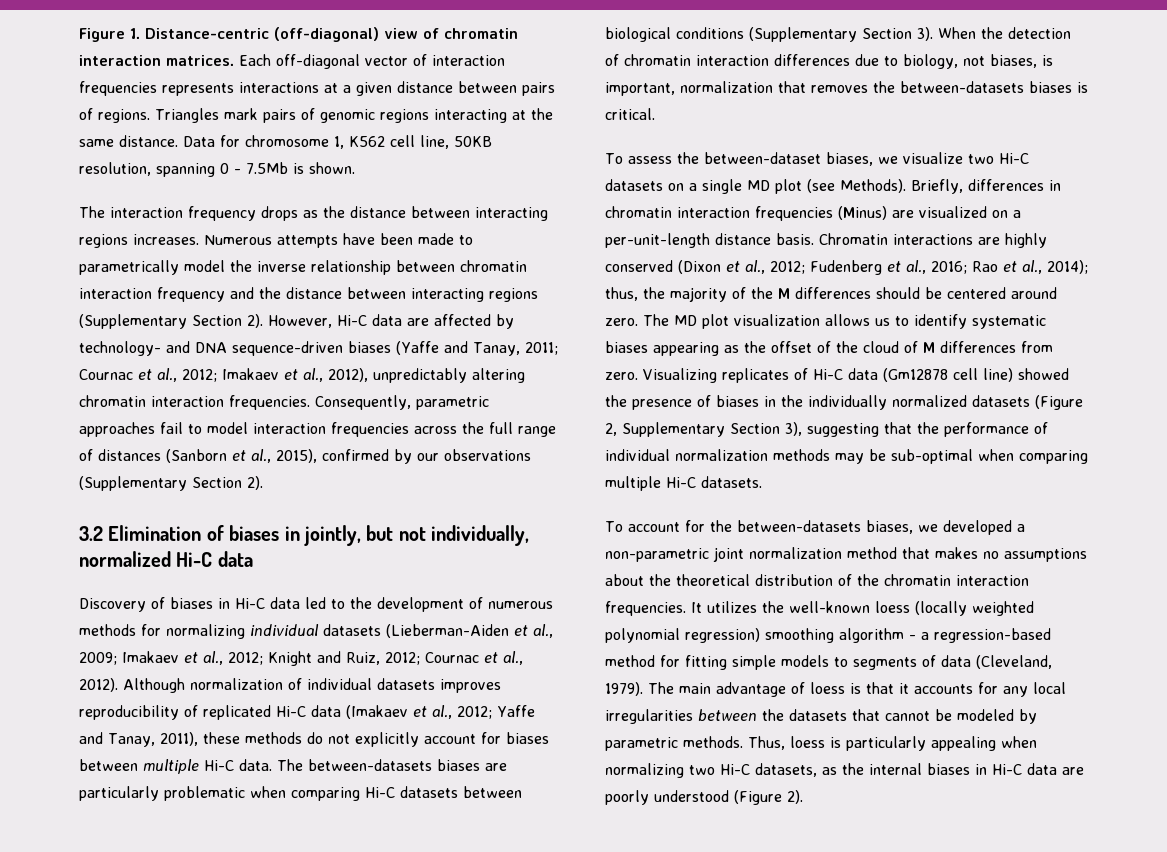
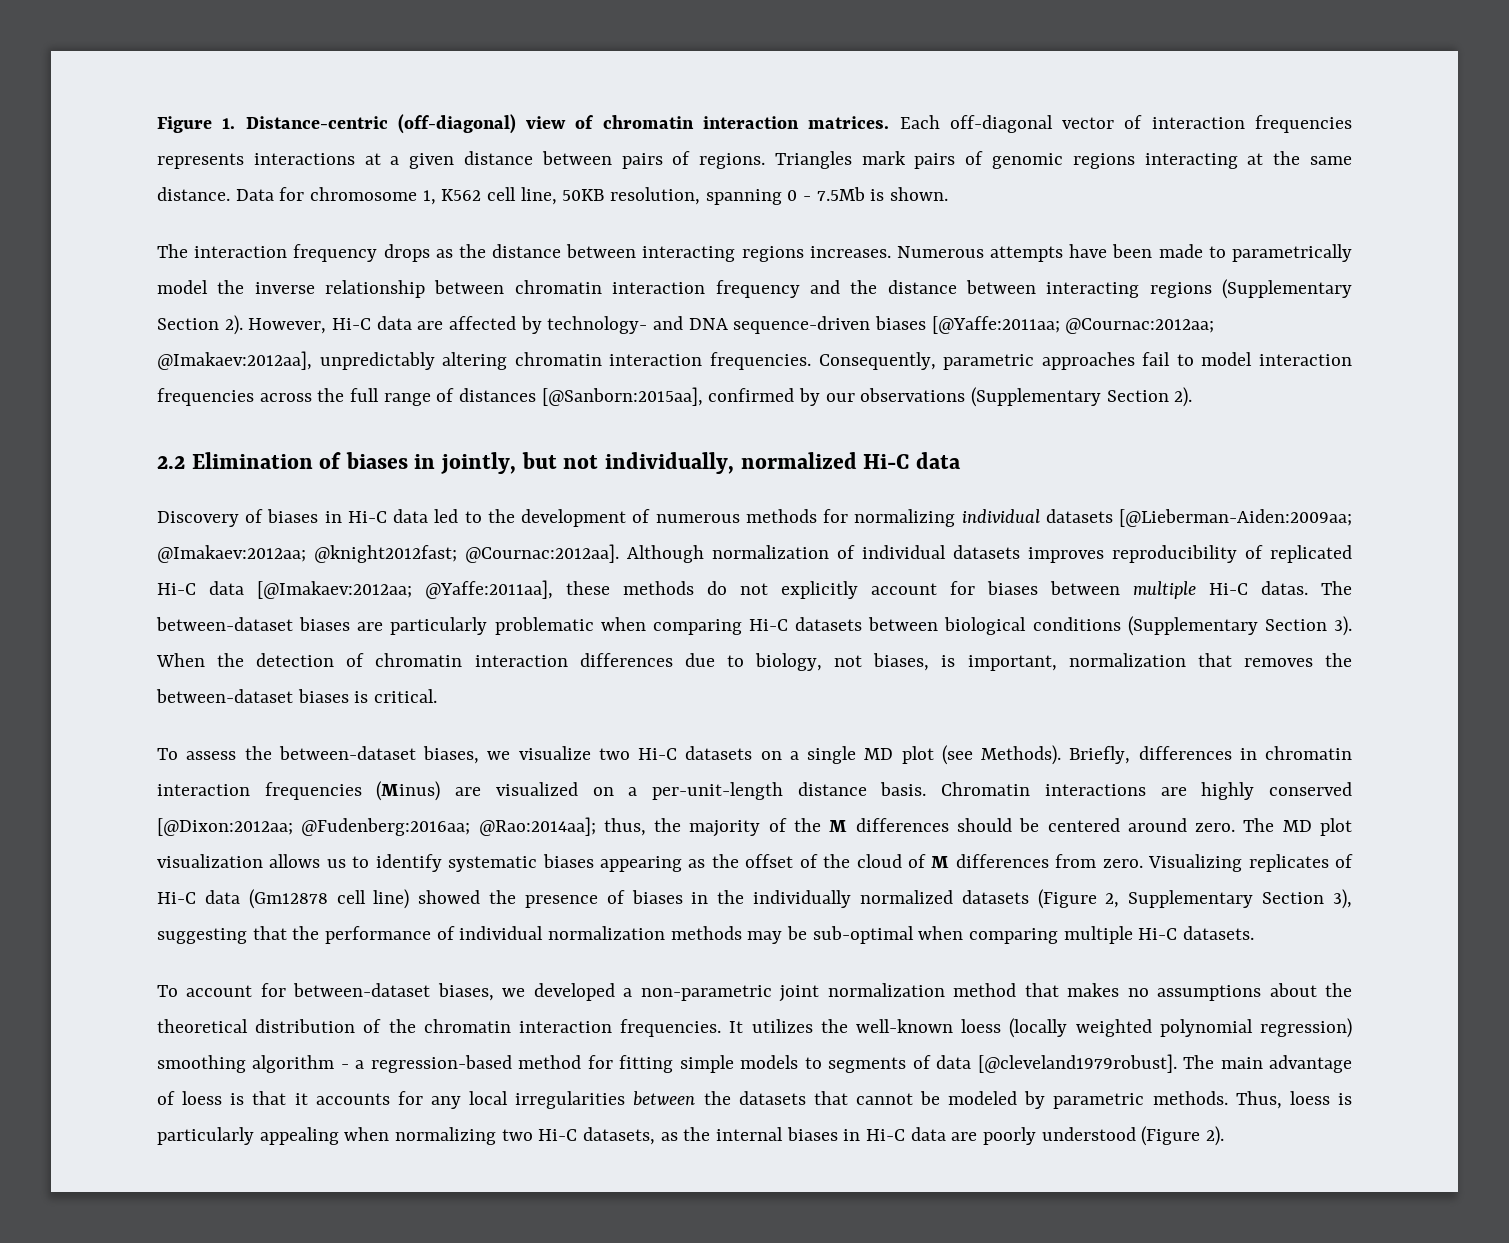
- However, Hi-C data are affected by technology- and DNA sequence-driven biases (Yaffe and Tanay, 2011; Cournac et al., 2012; Imakaev et al., 2012), unpredictably altering chromatin interaction frequencies.
+ However, Hi-C data are affected by technology- and DNA sequence-driven biases [@Yaffe:2011aa; @Cournac:2012aa; @Imakaev:2012aa], unpredictably altering chromatin interaction frequencies.
- Consequently, parametric approaches fail to model interaction frequencies across the full range of distances (Sanborn et al., 2015), confirmed by our observations (Supplementary Section 2).
+ Consequently, parametric approaches fail to model interaction frequencies across the full range of distances [@Sanborn:2015aa], confirmed by our observations (Supplementary Section 2).
- 3.2 Elimination of biases in jointly, but not individually, normalized Hi-C data
+ 2.2 Elimination of biases in jointly, but not individually, normalized Hi-C data
- Discovery of biases in Hi-C data led to the development of numerous methods for normalizing individual datasets (Lieberman-Aiden et al., 2009; Imakaev et al., 2012; Knight and Ruiz, 2012; Cournac et al., 2012).
+ Discovery of biases in Hi-C data led to the development of numerous methods for normalizing individual datasets [@Lieberman-Aiden:2009aa; @Imakaev:2012aa; @knight2012fast; @Cournac:2012aa].
- Although normalization of individual datasets improves reproducibility of replicated Hi-C data (Imakaev et al., 2012; Yaffe and Tanay, 2011), these methods do not explicitly account for biases between multiple Hi-C data. The between-datasets biases are particularly problematic when comparing Hi-C datasets between biological conditions (Supplementary Section 3).
+ Although normalization of individual datasets improves reproducibility of replicated Hi-C data [@Imakaev:2012aa; @Yaffe:2011aa], these methods do not explicitly account for biases between multiple Hi-C datas. The between-dataset biases are particularly problematic when comparing Hi-C datasets between biological conditions (Supplementary Section 3).
- When the detection of chromatin interaction differences due to biology, not biases, is important, normalization that removes the between-datasets biases is critical.
+ When the detection of chromatin interaction differences due to biology, not biases, is important, normalization that removes the between-dataset biases is critical.
- Chromatin interactions are highly conserved (Dixon et al., 2012; Fudenberg et al., 2016; Rao et al., 2014); thus, the majority of the M differences should be centered around zero.
+ Chromatin interactions are highly conserved [@Dixon:2012aa; @Fudenberg:2016aa; @Rao:2014aa]; thus, the majority of the M differences should be centered around zero.
- To account for the between-datasets biases, we developed a non-parametric joint normalization method that makes no assumptions about the theoretical distribution of the chromatin interaction frequencies.
+ To account for between-dataset biases, we developed a non-parametric joint normalization method that makes no assumptions about the theoretical distribution of the chromatin interaction frequencies.
- It utilizes the well-known loess (locally weighted polynomial regression) smoothing algorithm - a regression-based method for fitting simple models to segments of data (Cleveland, 1979).
+ It utilizes the well-known loess (locally weighted polynomial regression) smoothing algorithm - a regression-based method for fitting simple models to segments of data [@cleveland1979robust].

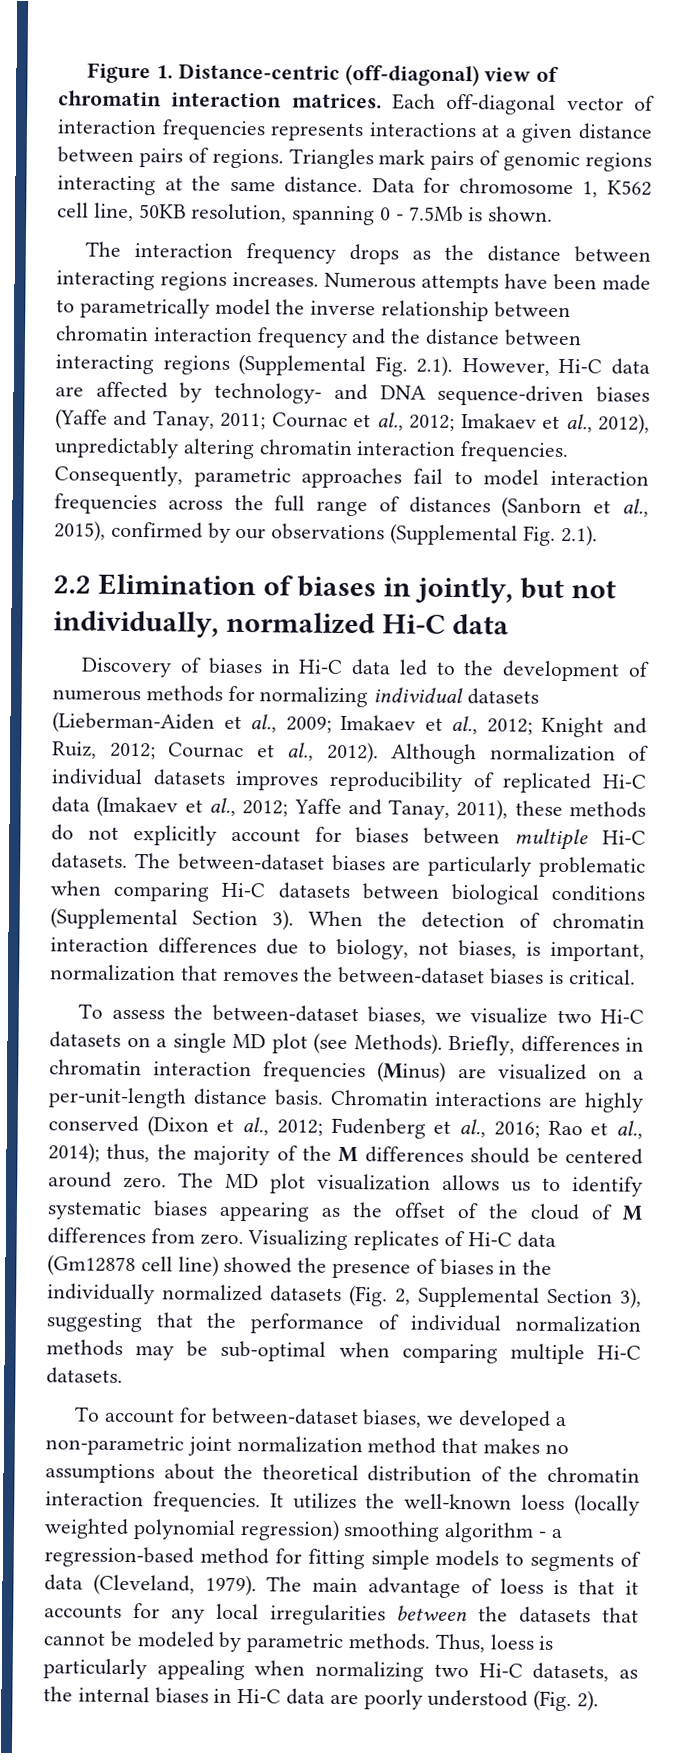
- Numerous attempts have been made to parametrically model the inverse relationship between chromatin interaction frequency and the distance between interacting regions (Supplementary Section 2). However, Hi-C data are affected by technology- and DNA sequence-driven biases [@Yaffe:2011aa; @Cournac:2012aa; @Imakaev:2012aa], unpredictably altering chromatin interaction frequencies.
+ Numerous attempts have been made to parametrically model the inverse relationship between chromatin interaction frequency and the distance between interacting regions (Supplemental Fig. 2.1). However, Hi-C data are affected by technology- and DNA sequence-driven biases (Yaffe and Tanay, 2011; Cournac et al., 2012; Imakaev et al., 2012), unpredictably altering chromatin interaction frequencies.
- Consequently, parametric approaches fail to model interaction frequencies across the full range of distances [@Sanborn:2015aa], confirmed by our observations (Supplementary Section 2).
+ Consequently, parametric approaches fail to model interaction frequencies across the full range of distances (Sanborn et al., 2015), confirmed by our observations (Supplemental Fig. 2.1).
- Discovery of biases in Hi-C data led to the development of numerous methods for normalizing individual datasets [@Lieberman-Aiden:2009aa; @Imakaev:2012aa; @knight2012fast; @Cournac:2012aa].
+ Discovery of biases in Hi-C data led to the development of numerous methods for normalizing individual datasets (Lieberman-Aiden et al., 2009; Imakaev et al., 2012; Knight and Ruiz, 2012; Cournac et al., 2012).
- Although normalization of individual datasets improves reproducibility of replicated Hi-C data [@Imakaev:2012aa; @Yaffe:2011aa], these methods do not explicitly account for biases between multiple Hi-C datas.
+ Although normalization of individual datasets improves reproducibility of replicated Hi-C data (Imakaev et al., 2012; Yaffe and Tanay, 2011), these methods do not explicitly account for biases between multiple Hi-C datasets.
- The between-dataset biases are particularly problematic when comparing Hi-C datasets between biological conditions (Supplementary Section 3).
+ The between-dataset biases are particularly problematic when comparing Hi-C datasets between biological conditions (Supplemental Section 3).
- Chromatin interactions are highly conserved [@Dixon:2012aa; @Fudenberg:2016aa; @Rao:2014aa]; thus, the majority of the M differences should be centered around zero.
+ Chromatin interactions are highly conserved (Dixon et al., 2012; Fudenberg et al., 2016; Rao et al., 2014); thus, the majority of the M differences should be centered around zero.
- Visualizing replicates of Hi-C data (Gm12878 cell line) showed the presence of biases in the individually normalized datasets (Figure 2, Supplementary Section 3), suggesting that the performance of individual normalization methods may be sub-optimal when comparing multiple Hi-C datasets.
+ Visualizing replicates of Hi-C data (Gm12878 cell line) showed the presence of biases in the individually normalized datasets (Fig. 2, Supplemental Section 3), suggesting that the performance of individual normalization methods may be sub-optimal when comparing multiple Hi-C datasets.
- It utilizes the well-known loess (locally weighted polynomial regression) smoothing algorithm - a regression-based method for fitting simple models to segments of data [@cleveland1979robust].
+ It utilizes the well-known loess (locally weighted polynomial regression) smoothing algorithm - a regression-based method for fitting simple models to segments of data (Cleveland, 1979).
- Thus, loess is particularly appealing when normalizing two Hi-C datasets, as the internal biases in Hi-C data are poorly understood (Figure 2).
+ Thus, loess is particularly appealing when normalizing two Hi-C datasets, as the internal biases in Hi-C data are poorly understood (Fig. 2).

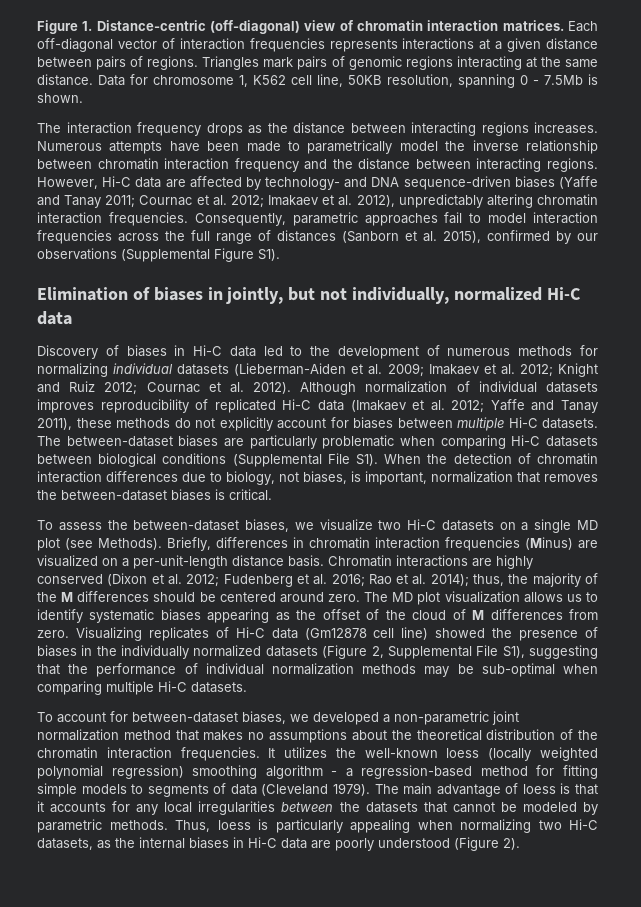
- Numerous attempts have been made to parametrically model the inverse relationship between chromatin interaction frequency and the distance between interacting regions (Supplemental Fig. 2.1). However, Hi-C data are affected by technology- and DNA sequence-driven biases (Yaffe and Tanay, 2011; Cournac et al., 2012; Imakaev et al., 2012), unpredictably altering chromatin interaction frequencies.
+ Numerous attempts have been made to parametrically model the inverse relationship between chromatin interaction frequency and the distance between interacting regions. However, Hi-C data are affected by technology- and DNA sequence-driven biases (Yaffe and Tanay 2011; Cournac et al. 2012; Imakaev et al. 2012), unpredictably altering chromatin interaction frequencies.
- Consequently, parametric approaches fail to model interaction frequencies across the full range of distances (Sanborn et al., 2015), confirmed by our observations (Supplemental Fig. 2.1).
- 2.2 Elimination of biases in jointly, but not individually, normalized Hi-C data
+ Consequently, parametric approaches fail to model interaction frequencies across the full range of distances (Sanborn et al. 2015), confirmed by our observations (Supplemental Figure S1).
+ Elimination of biases in jointly, but not individually, normalized Hi-C data
- Discovery of biases in Hi-C data led to the development of numerous methods for normalizing individual datasets (Lieberman-Aiden et al., 2009; Imakaev et al., 2012; Knight and Ruiz, 2012; Cournac et al., 2012).
+ Discovery of biases in Hi-C data led to the development of numerous methods for normalizing individual datasets (Lieberman-Aiden et al. 2009; Imakaev et al. 2012; Knight and Ruiz 2012; Cournac et al. 2012).
- Although normalization of individual datasets improves reproducibility of replicated Hi-C data (Imakaev et al., 2012; Yaffe and Tanay, 2011), these methods do not explicitly account for biases between multiple Hi-C datasets.
+ Although normalization of individual datasets improves reproducibility of replicated Hi-C data (Imakaev et al. 2012; Yaffe and Tanay 2011), these methods do not explicitly account for biases between multiple Hi-C datasets.
- The between-dataset biases are particularly problematic when comparing Hi-C datasets between biological conditions (Supplemental Section 3). When the detection of chromatin interaction differences due to biology, not biases, is important, normalization that removes the between-dataset biases is critical.
+ The between-dataset biases are particularly problematic when comparing Hi-C datasets between biological conditions (Supplemental File S1). When the detection of chromatin interaction differences due to biology, not biases, is important, normalization that removes the between-dataset biases is critical.
- Chromatin interactions are highly conserved (Dixon et al., 2012; Fudenberg et al., 2016; Rao et al., 2014); thus, the majority of the M differences should be centered around zero.
+ Chromatin interactions are highly conserved (Dixon et al. 2012; Fudenberg et al. 2016; Rao et al. 2014); thus, the majority of the M differences should be centered around zero.
- Visualizing replicates of Hi-C data (Gm12878 cell line) showed the presence of biases in the individually normalized datasets (Fig. 2, Supplemental Section 3), suggesting that the performance of individual normalization methods may be sub-optimal when comparing multiple Hi-C datasets.
+ Visualizing replicates of Hi-C data (Gm12878 cell line) showed the presence of biases in the individually normalized datasets (Figure 2, Supplemental File S1), suggesting that the performance of individual normalization methods may be sub-optimal when comparing multiple Hi-C datasets.
- It utilizes the well-known loess (locally weighted polynomial regression) smoothing algorithm - a regression-based method for fitting simple models to segments of data (Cleveland, 1979).
+ It utilizes the well-known loess (locally weighted polynomial regression) smoothing algorithm - a regression-based method for fitting simple models to segments of data (Cleveland 1979).
- Thus, loess is particularly appealing when normalizing two Hi-C datasets, as the internal biases in Hi-C data are poorly understood (Fig. 2).
+ Thus, loess is particularly appealing when normalizing two Hi-C datasets, as the internal biases in Hi-C data are poorly understood (Figure 2).

